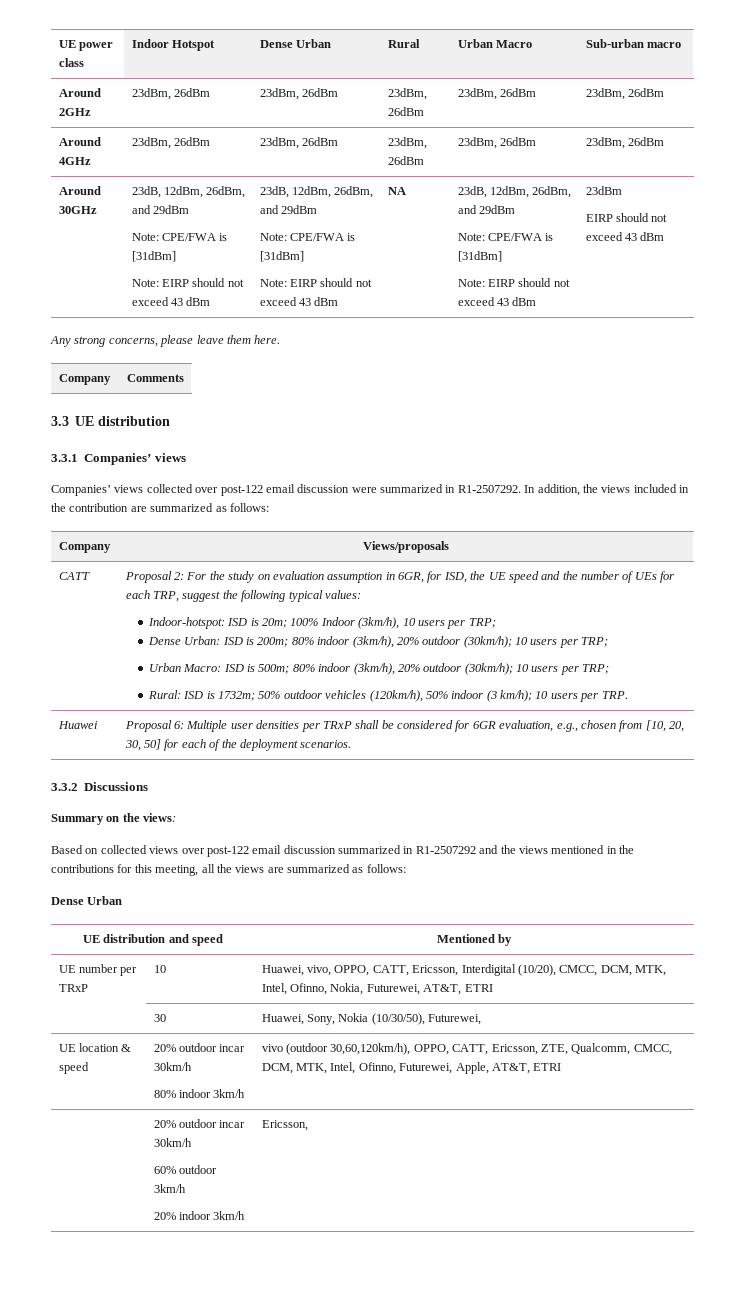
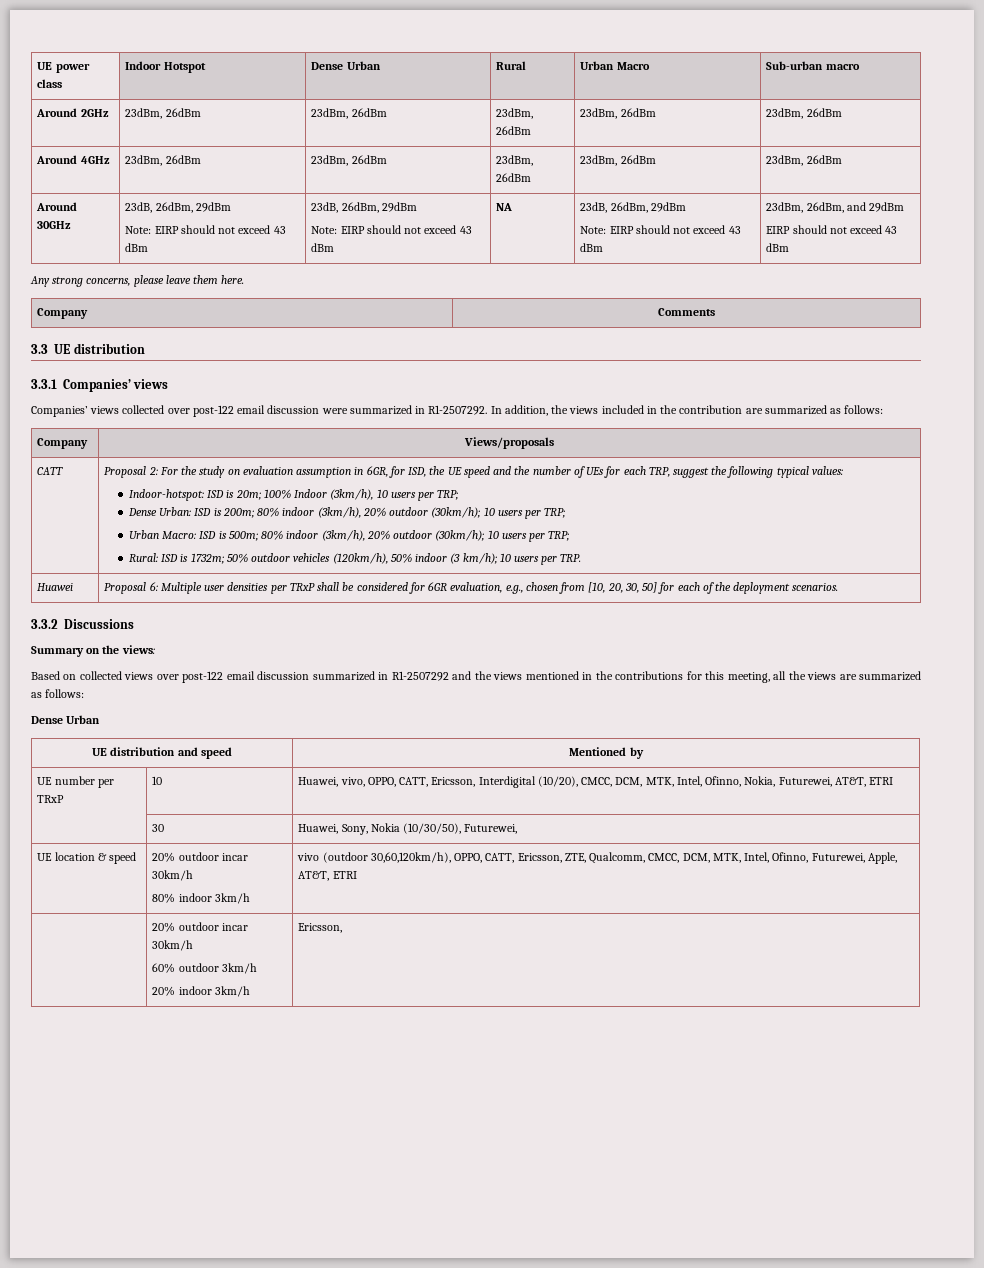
- Around 30GHz | 23dB, 12dBm, 26dBm, and 29dBm
- Note: CPE/FWA is [31dBm]
+ Around 30GHz | 23dB, 26dBm, 29dBm
- Note: EIRP should not exceed 43 dBm | 23dB, 12dBm, 26dBm, and 29dBm
- Note: CPE/FWA is [31dBm]
+ Note: EIRP should not exceed 43 dBm | 23dB, 26dBm, 29dBm
- NA | 23dB, 12dBm, 26dBm, and 29dBm
- Note: CPE/FWA is [31dBm]
- Note: EIRP should not exceed 43 dBm | 23dBm
+ NA | 23dB, 26dBm, 29dBm
+ Note: EIRP should not exceed 43 dBm | 23dBm, 26dBm, and 29dBm

